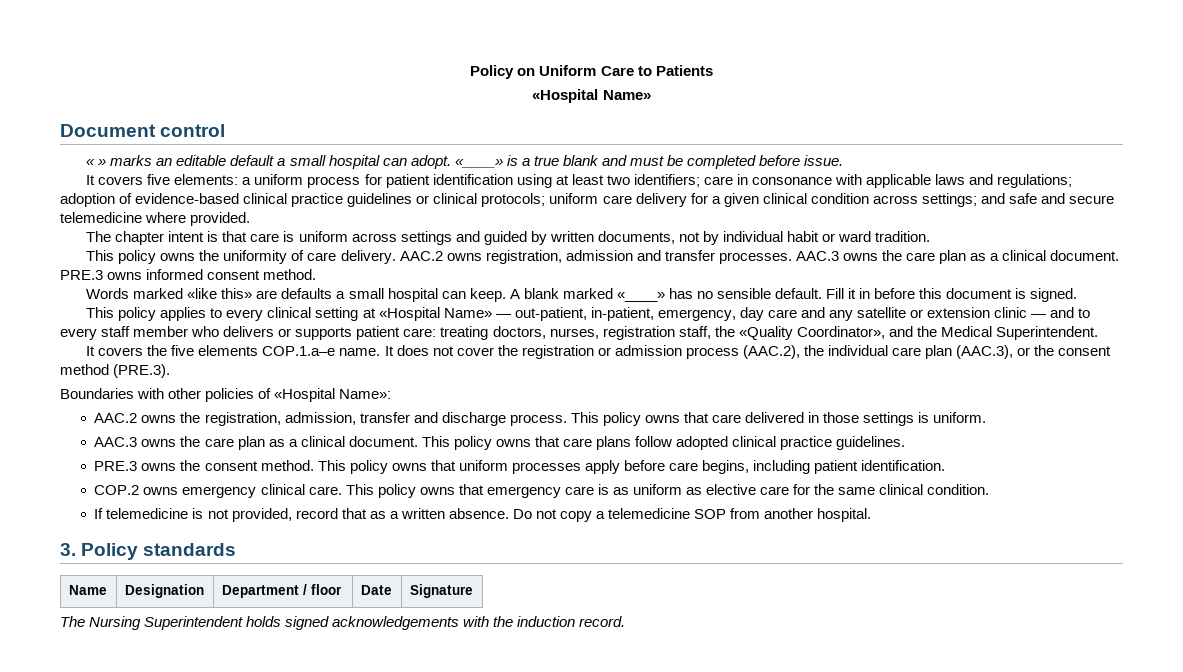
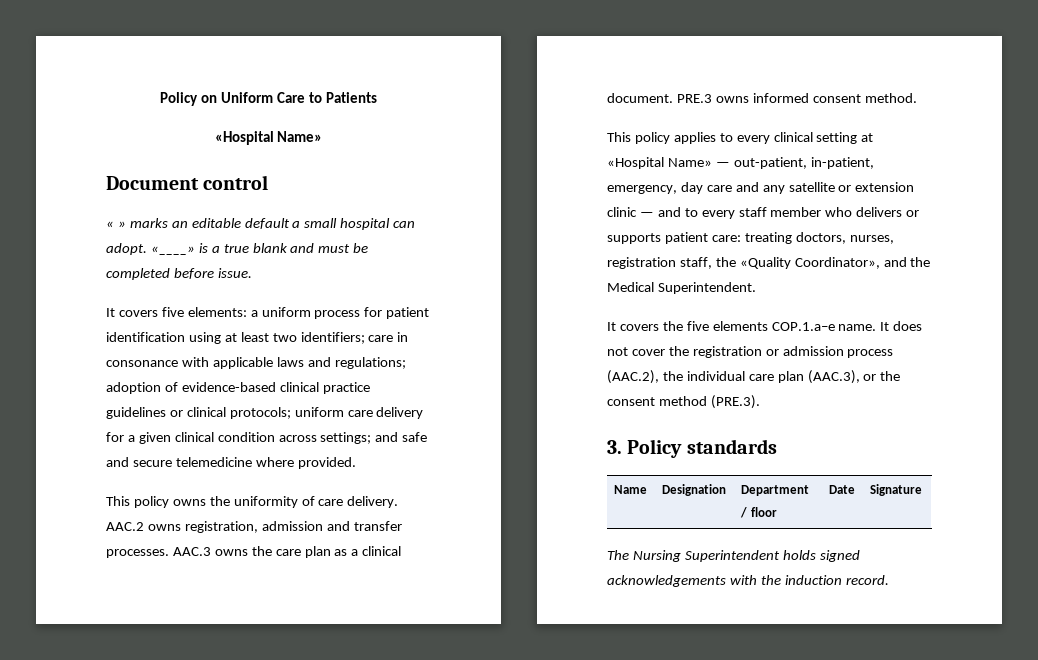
- The chapter intent is that care is uniform across settings and guided by written documents, not by individual habit or ward tradition.
- Words marked «like this» are defaults a small hospital can keep. A blank marked «____» has no sensible default. Fill it in before this document is signed.
- Boundaries with other policies of «Hospital Name»:
- AAC.2 owns the registration, admission, transfer and discharge process. This policy owns that care delivered in those settings is uniform.
- AAC.3 owns the care plan as a clinical document. This policy owns that care plans follow adopted clinical practice guidelines.
- PRE.3 owns the consent method. This policy owns that uniform processes apply before care begins, including patient identification.
- COP.2 owns emergency clinical care. This policy owns that emergency care is as uniform as elective care for the same clinical condition.
- If telemedicine is not provided, record that as a written absence. Do not copy a telemedicine SOP from another hospital.

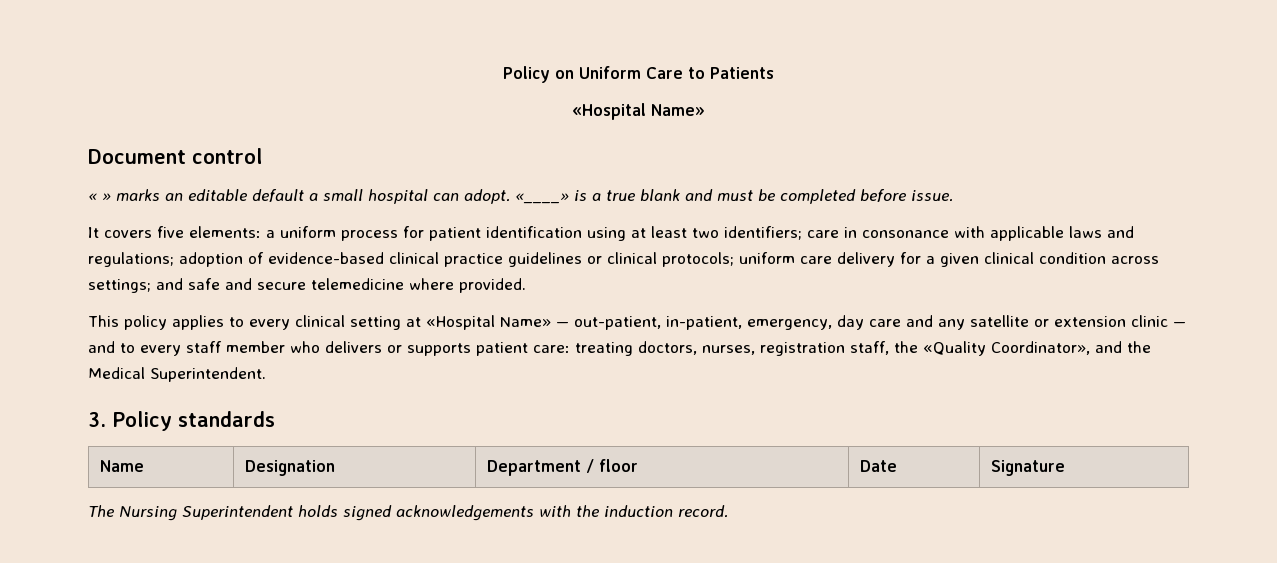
- This policy owns the uniformity of care delivery. AAC.2 owns registration, admission and transfer processes. AAC.3 owns the care plan as a clinical document. PRE.3 owns informed consent method.
- It covers the five elements COP.1.a–e name. It does not cover the registration or admission process (AAC.2), the individual care plan (AAC.3), or the consent method (PRE.3).

